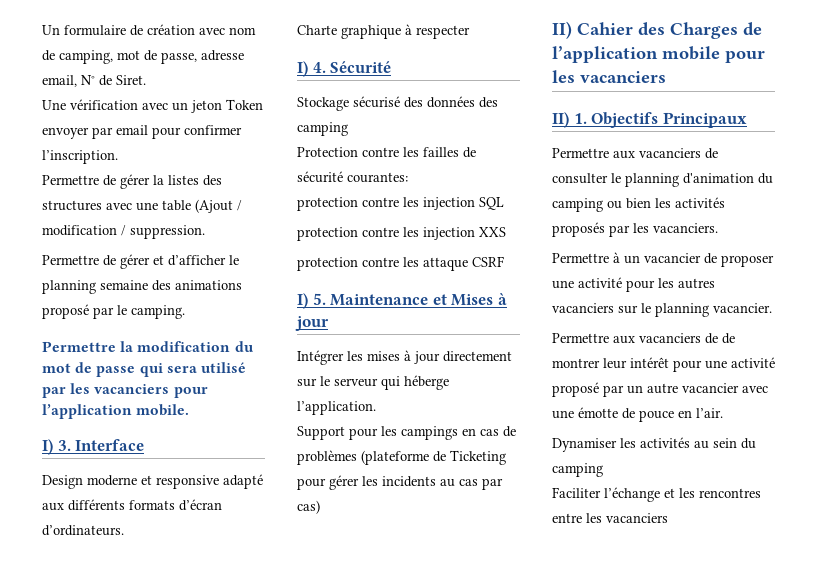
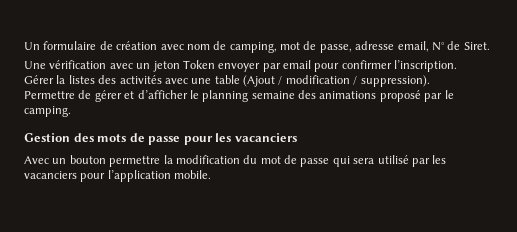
- Permettre de gérer la listes des structures avec une table (Ajout / modification / suppression.
+ Gérer la listes des activités avec une table (Ajout / modification / suppression).
- Permettre la modification du mot de passe qui sera utilisé par les vacanciers pour l’application mobile.
+ Gestion des mots de passe pour les vacanciers
+ Avec un bouton permettre la modification du mot de passe qui sera utilisé par les vacanciers pour l’application mobile.
- I) 3. Interface
- Design moderne et responsive adapté aux différents formats d’écran d’ordinateurs.
- Charte graphique à respecter
- I) 4. Sécurité
- Stockage sécurisé des données des camping
- Protection contre les failles de sécurité courantes:
- protection contre les injection SQL
- protection contre les injection XXS
- protection contre les attaque CSRF
- I) 5. Maintenance et Mises à jour
- Intégrer les mises à jour directement sur le serveur qui héberge l’application.
- Support pour les campings en cas de problèmes (plateforme de Ticketing pour gérer les incidents au cas par cas)
- II) Cahier des Charges de l’application mobile pour les vacanciers
- II) 1. Objectifs Principaux
- Permettre aux vacanciers de consulter le planning d'animation du camping ou bien les activités proposés par les vacanciers.
- Permettre à un vacancier de proposer une activité pour les autres vacanciers sur le planning vacancier.
- Permettre aux vacanciers de de montrer leur intérêt pour une activité proposé par un autre vacancier avec une émotte de pouce en l’air.
- Dynamiser les activités au sein du camping
- Faciliter l’échange et les rencontres entre les vacanciers

